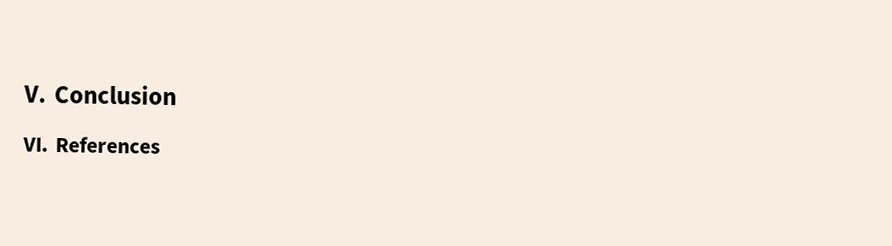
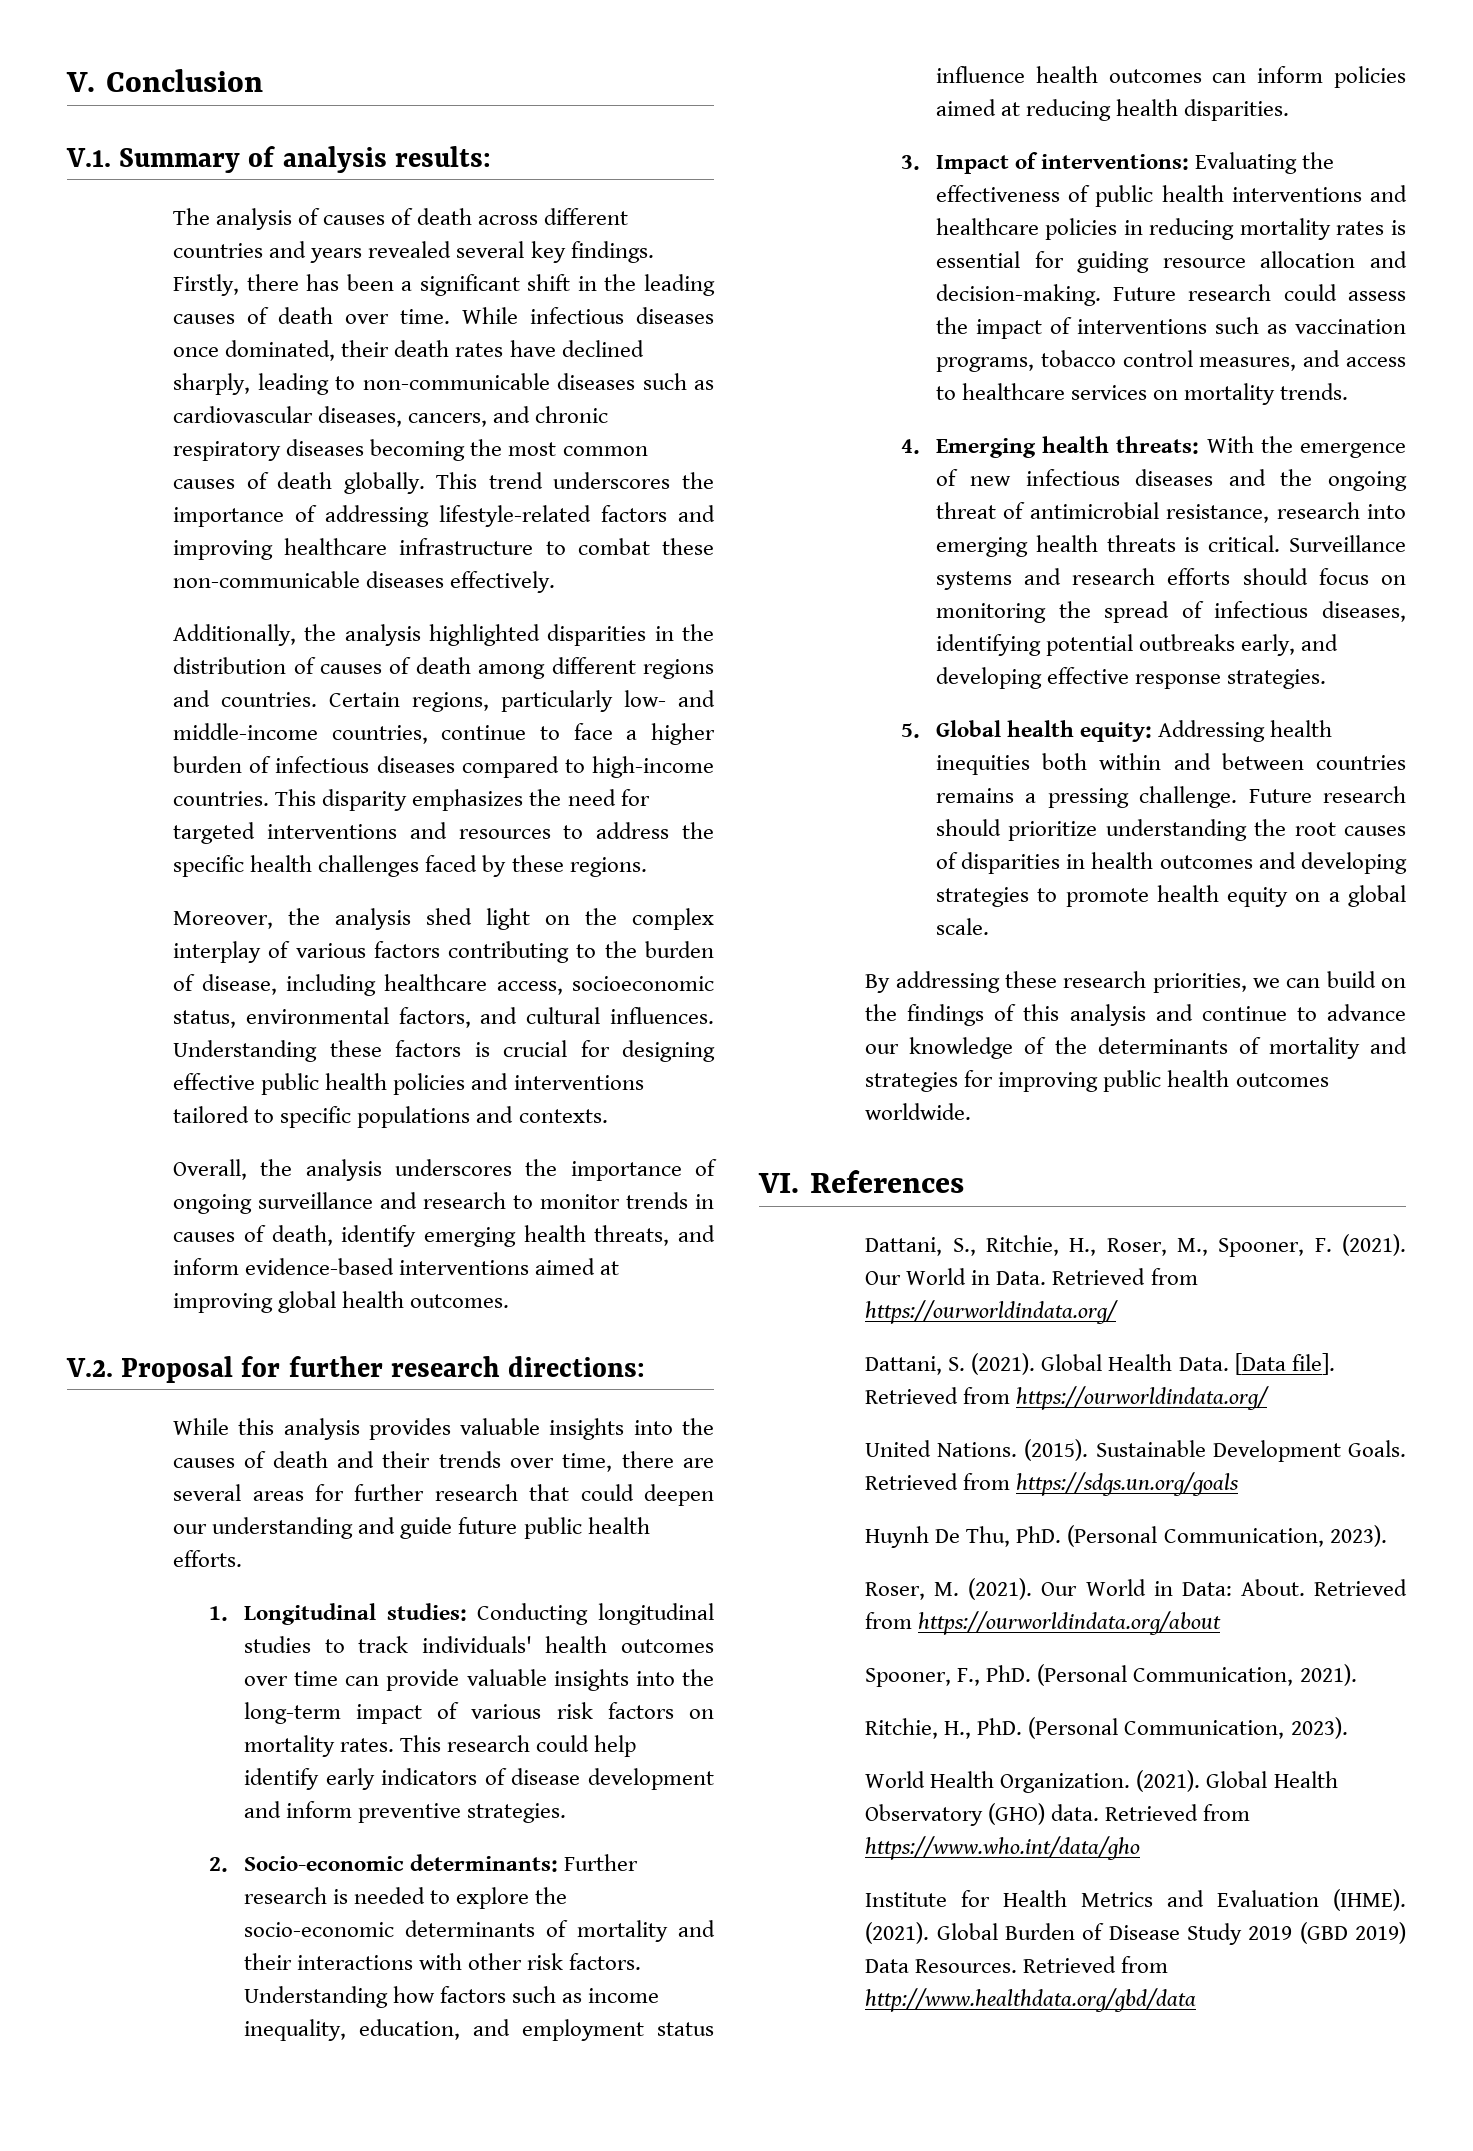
+ V.1. Summary of analysis results:
+ The analysis of causes of death across different countries and years revealed several key findings. Firstly, there has been a significant shift in the leading causes of death over time. While infectious diseases once dominated, their death rates have declined sharply, leading to non-communicable diseases such as cardiovascular diseases, cancers, and chronic respiratory diseases becoming the most common causes of death globally. This trend underscores the importance of addressing lifestyle-related factors and improving healthcare infrastructure to combat these non-communicable diseases effectively.
+ Additionally, the analysis highlighted disparities in the distribution of causes of death among different regions and countries. Certain regions, particularly low- and middle-income countries, continue to face a higher burden of infectious diseases compared to high-income countries. This disparity emphasizes the need for targeted interventions and resources to address the specific health challenges faced by these regions.
+ Moreover, the analysis shed light on the complex interplay of various factors contributing to the burden of disease, including healthcare access, socioeconomic status, environmental factors, and cultural influences. Understanding these factors is crucial for designing effective public health policies and interventions tailored to specific populations and contexts.
+ Overall, the analysis underscores the importance of ongoing surveillance and research to monitor trends in causes of death, identify emerging health threats, and inform evidence-based interventions aimed at improving global health outcomes.
+ V.2. Proposal for further research directions:
+ While this analysis provides valuable insights into the causes of death and their trends over time, there are several areas for further research that could deepen our understanding and guide future public health efforts.
+ 1. Longitudinal studies: Conducting longitudinal studies to track individuals' health outcomes over time can provide valuable insights into the long-term impact of various risk factors on mortality rates. This research could help identify early indicators of disease development and inform preventive strategies.
+ 2. Socio-economic determinants: Further research is needed to explore the socio-economic determinants of mortality and their interactions with other risk factors. Understanding how factors such as income inequality, education, and employment status influence health outcomes can inform policies aimed at reducing health disparities.
+ 3. Impact of interventions: Evaluating the effectiveness of public health interventions and healthcare policies in reducing mortality rates is essential for guiding resource allocation and decision-making. Future research could assess the impact of interventions such as vaccination programs, tobacco control measures, and access to healthcare services on mortality trends.
+ 4. Emerging health threats: With the emergence of new infectious diseases and the ongoing threat of antimicrobial resistance, research into emerging health threats is critical. Surveillance systems and research efforts should focus on monitoring the spread of infectious diseases, identifying potential outbreaks early, and developing effective response strategies.
+ 5. Global health equity: Addressing health inequities both within and between countries remains a pressing challenge. Future research should prioritize understanding the root causes of disparities in health outcomes and developing strategies to promote health equity on a global scale.
+ By addressing these research priorities, we can build on the findings of this analysis and continue to advance our knowledge of the determinants of mortality and strategies for improving public health outcomes worldwide.
  VI. References
+ Dattani, S., Ritchie, H., Roser, M., Spooner, F. (2021). Our World in Data. Retrieved from https://ourworldindata.org/
+ Dattani, S. (2021). Global Health Data. [Data file]. Retrieved from https://ourworldindata.org/
+ United Nations. (2015). Sustainable Development Goals. Retrieved from https://sdgs.un.org/goals
+ Huynh De Thu, PhD. (Personal Communication, 2023).
+ Roser, M. (2021). Our World in Data: About. Retrieved from https://ourworldindata.org/about
+ Spooner, F., PhD. (Personal Communication, 2021).
+ Ritchie, H., PhD. (Personal Communication, 2023).
+ World Health Organization. (2021). Global Health Observatory (GHO) data. Retrieved from https://www.who.int/data/gho
+ Institute for Health Metrics and Evaluation (IHME). (2021). Global Burden of Disease Study 2019 (GBD 2019) Data Resources. Retrieved from http://www.healthdata.org/gbd/data

